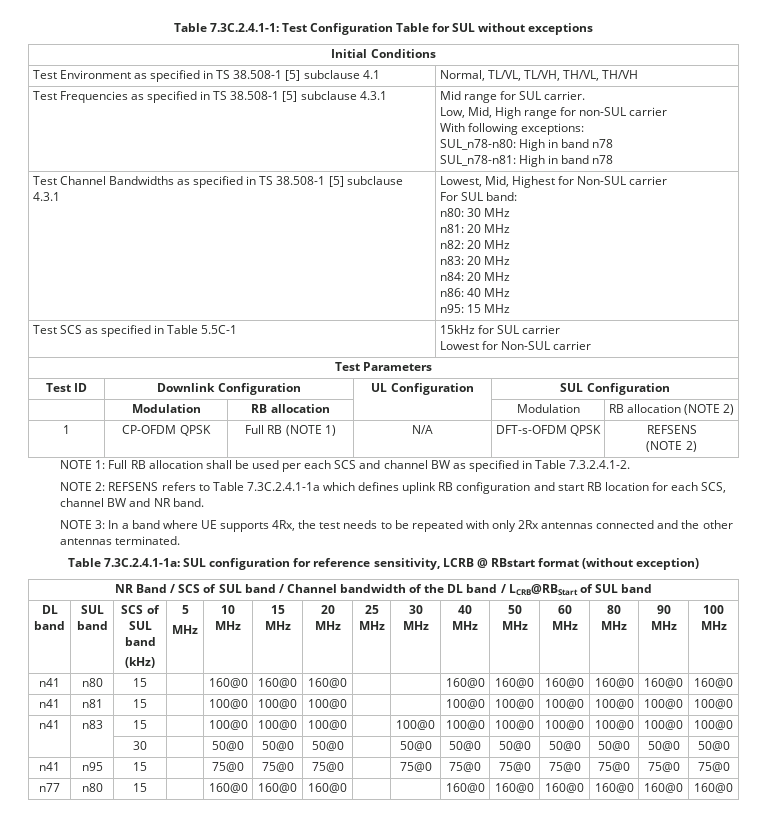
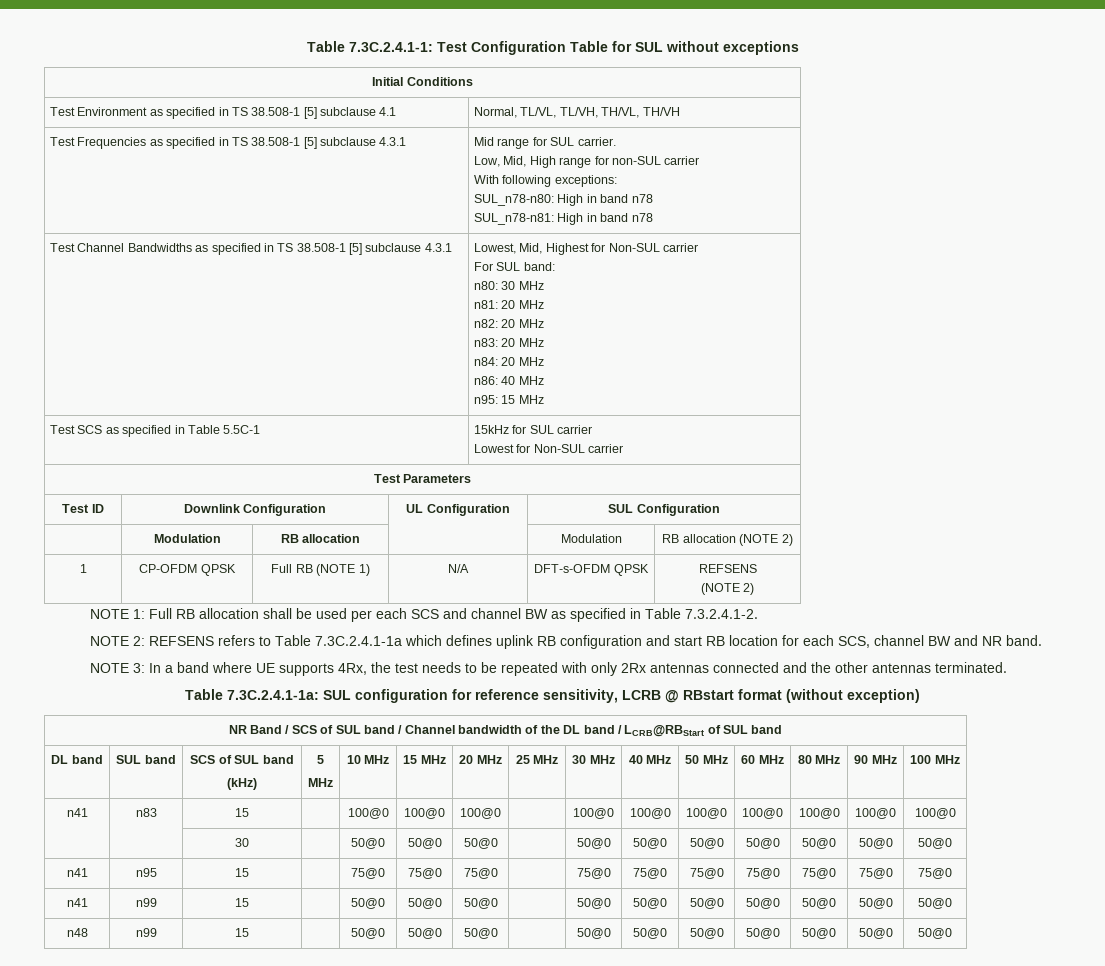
- n41 | n80 | 15 | | 160@0 | 160@0 | 160@0 | | | 160@0 | 160@0 | 160@0 | 160@0 | 160@0 | 160@0
- n41 | n81 | 15 | | 100@0 | 100@0 | 100@0 | | | 100@0 | 100@0 | 100@0 | 100@0 | 100@0 | 100@0
- n77 | n80 | 15 | | 160@0 | 160@0 | 160@0 | | | 160@0 | 160@0 | 160@0 | 160@0 | 160@0 | 160@0
+ n41 | n99 | 15 | | 50@0 | 50@0 | 50@0 | | 50@0 | 50@0 | 50@0 | 50@0 | 50@0 | 50@0 | 50@0
+ n48 | n99 | 15 | | 50@0 | 50@0 | 50@0 | | 50@0 | 50@0 | 50@0 | 50@0 | 50@0 | 50@0 | 50@0

